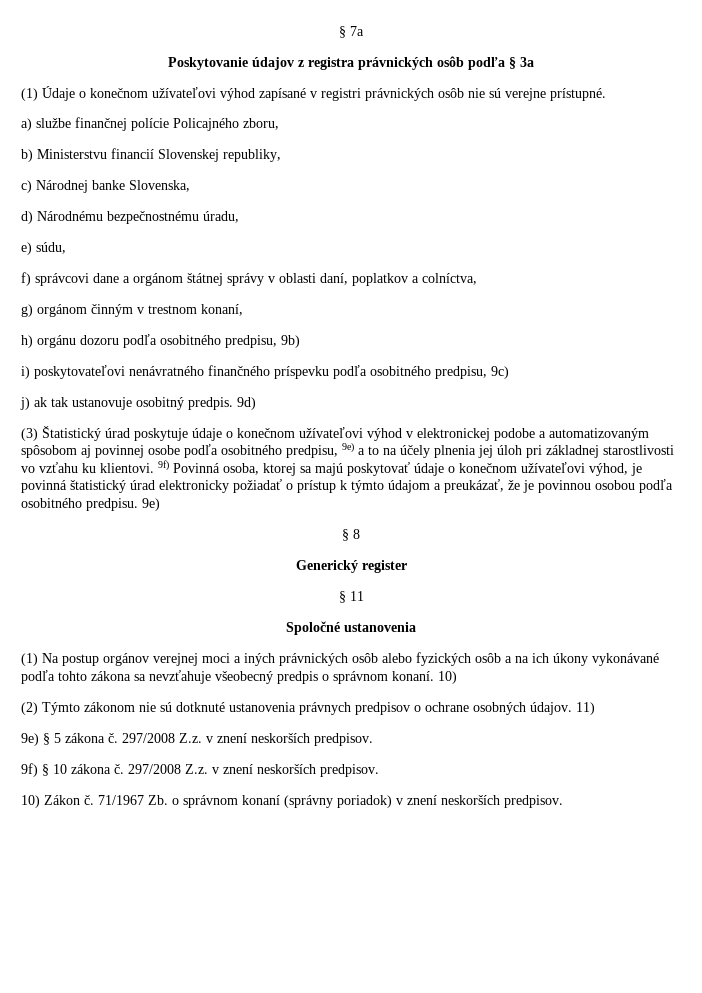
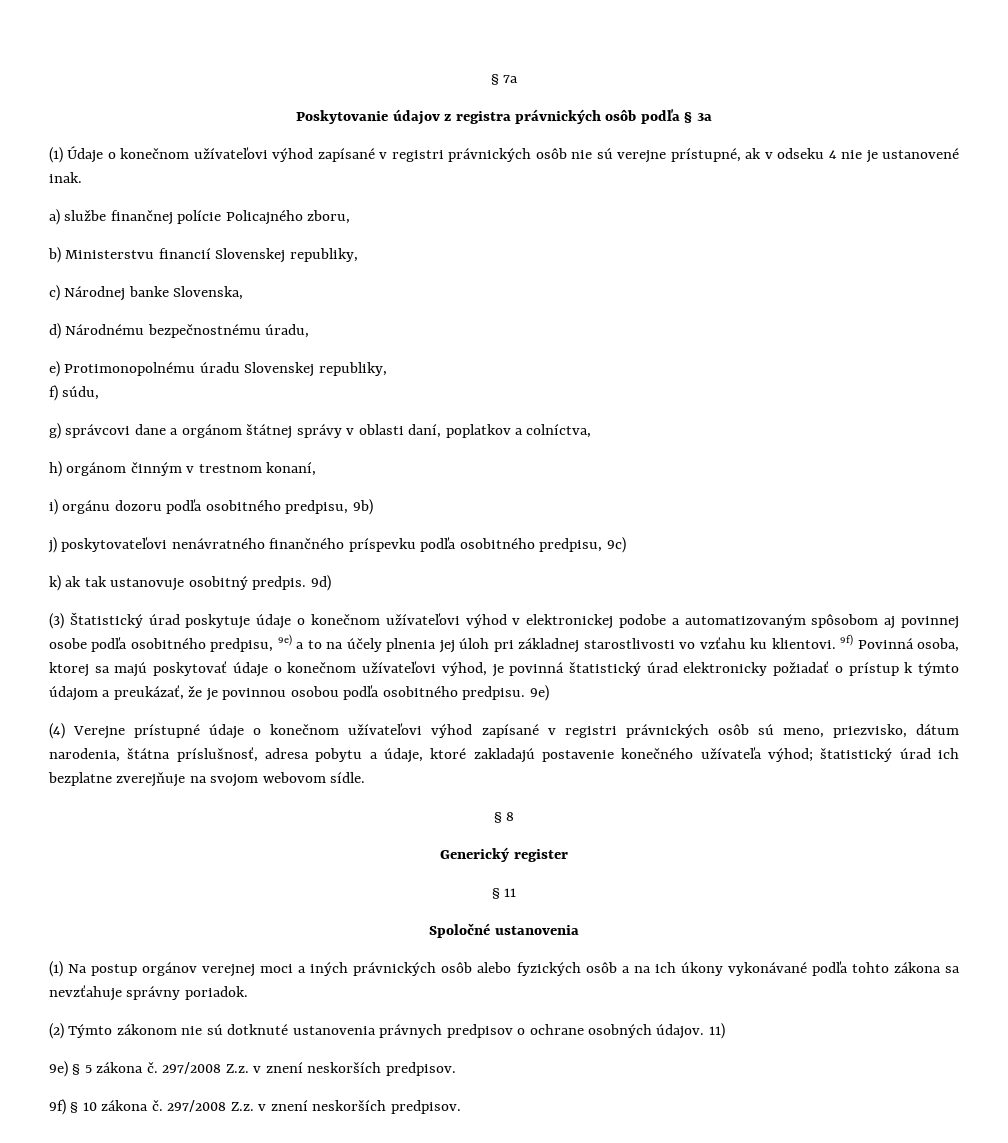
- (1) Údaje o konečnom užívateľovi výhod zapísané v registri právnických osôb nie sú verejne prístupné.
+ (1) Údaje o konečnom užívateľovi výhod zapísané v registri právnických osôb nie sú verejne prístupné, ak v odseku 4 nie je ustanovené inak.
- e) súdu,
+ e) Protimonopolnému úradu Slovenskej republiky,
+ f) súdu,
- f) správcovi dane a orgánom štátnej správy v oblasti daní, poplatkov a colníctva,
+ g) správcovi dane a orgánom štátnej správy v oblasti daní, poplatkov a colníctva,
- g) orgánom činným v trestnom konaní,
+ h) orgánom činným v trestnom konaní,
- h) orgánu dozoru podľa osobitného predpisu, 9b)
+ i) orgánu dozoru podľa osobitného predpisu, 9b)
- i) poskytovateľovi nenávratného finančného príspevku podľa osobitného predpisu, 9c)
+ j) poskytovateľovi nenávratného finančného príspevku podľa osobitného predpisu, 9c)
- j) ak tak ustanovuje osobitný predpis.
+ k) ak tak ustanovuje osobitný predpis.
+ (4) Verejne prístupné údaje o konečnom užívateľovi výhod zapísané v registri právnických osôb sú meno, priezvisko, dátum narodenia, štátna príslušnosť, adresa pobytu a údaje, ktoré zakladajú postavenie konečného užívateľa výhod; štatistický úrad ich bezplatne zverejňuje na svojom webovom sídle.
- (1) Na postup orgánov verejnej moci a iných právnických osôb alebo fyzických osôb a na ich úkony vykonávané podľa tohto zákona sa nevzťahuje všeobecný predpis o správnom konaní. 10)
+ (1) Na postup orgánov verejnej moci a iných právnických osôb alebo fyzických osôb a na ich úkony vykonávané podľa tohto zákona sa nevzťahuje správny poriadok.
- 10) Zákon č. 71/1967 Zb. o správnom konaní (správny poriadok) v znení neskorších predpisov.

